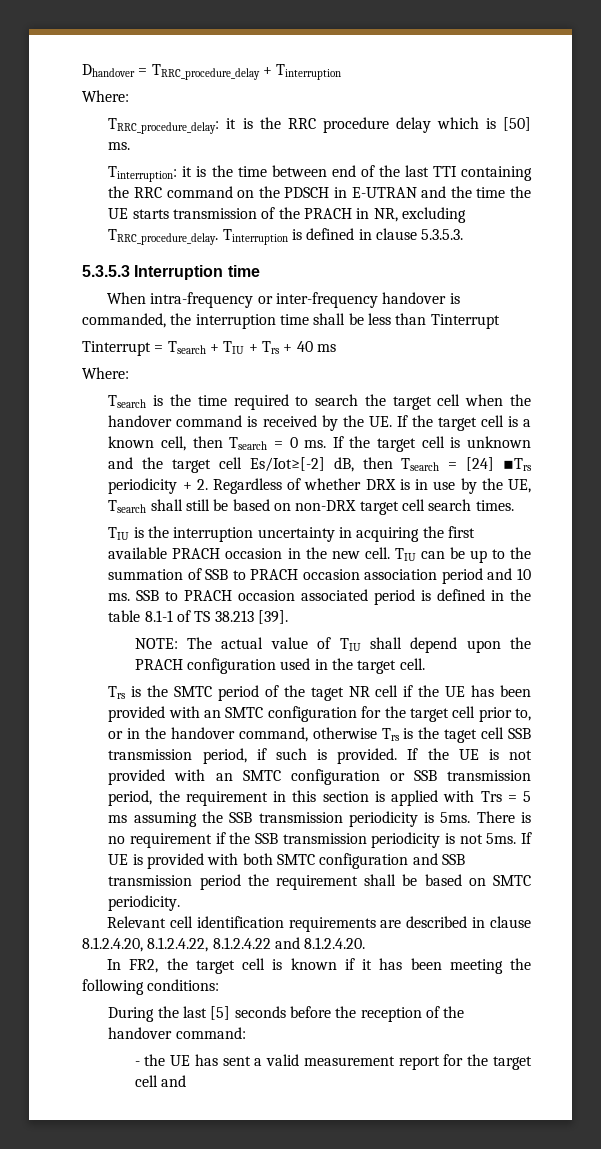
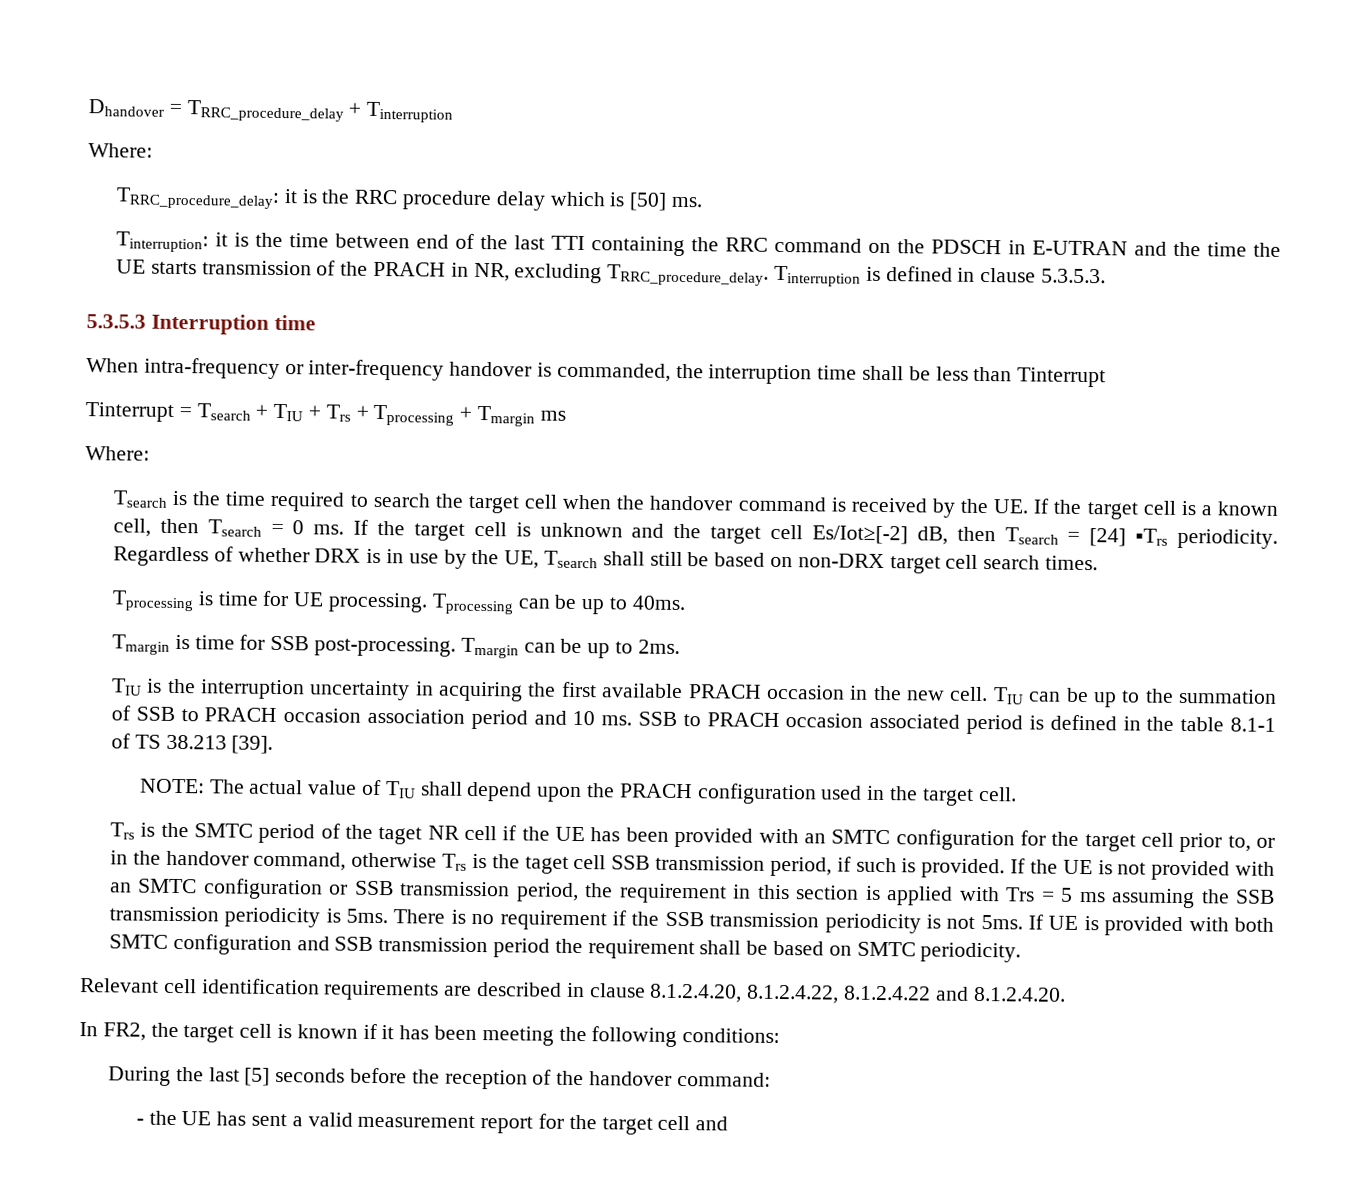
- Tinterrupt = Tsearch + TIU + Trs + 40 ms
+ Tinterrupt = Tsearch + TIU + Trs + Tprocessing + Tmargin ms
- If the target cell is unknown and the target cell Es/Iot≥[-2] dB, then Tsearch = [24] ▪Trs periodicity + 2. Regardless of whether DRX is in use by the UE, Tsearch shall still be based on non-DRX target cell search times.
+ If the target cell is unknown and the target cell Es/Iot≥[-2] dB, then Tsearch = [24] ▪Trs periodicity. Regardless of whether DRX is in use by the UE, Tsearch shall still be based on non-DRX target cell search times.
+ Tprocessing is time for UE processing. Tprocessing can be up to 40ms.
+ Tmargin is time for SSB post-processing. Tmargin can be up to 2ms.

